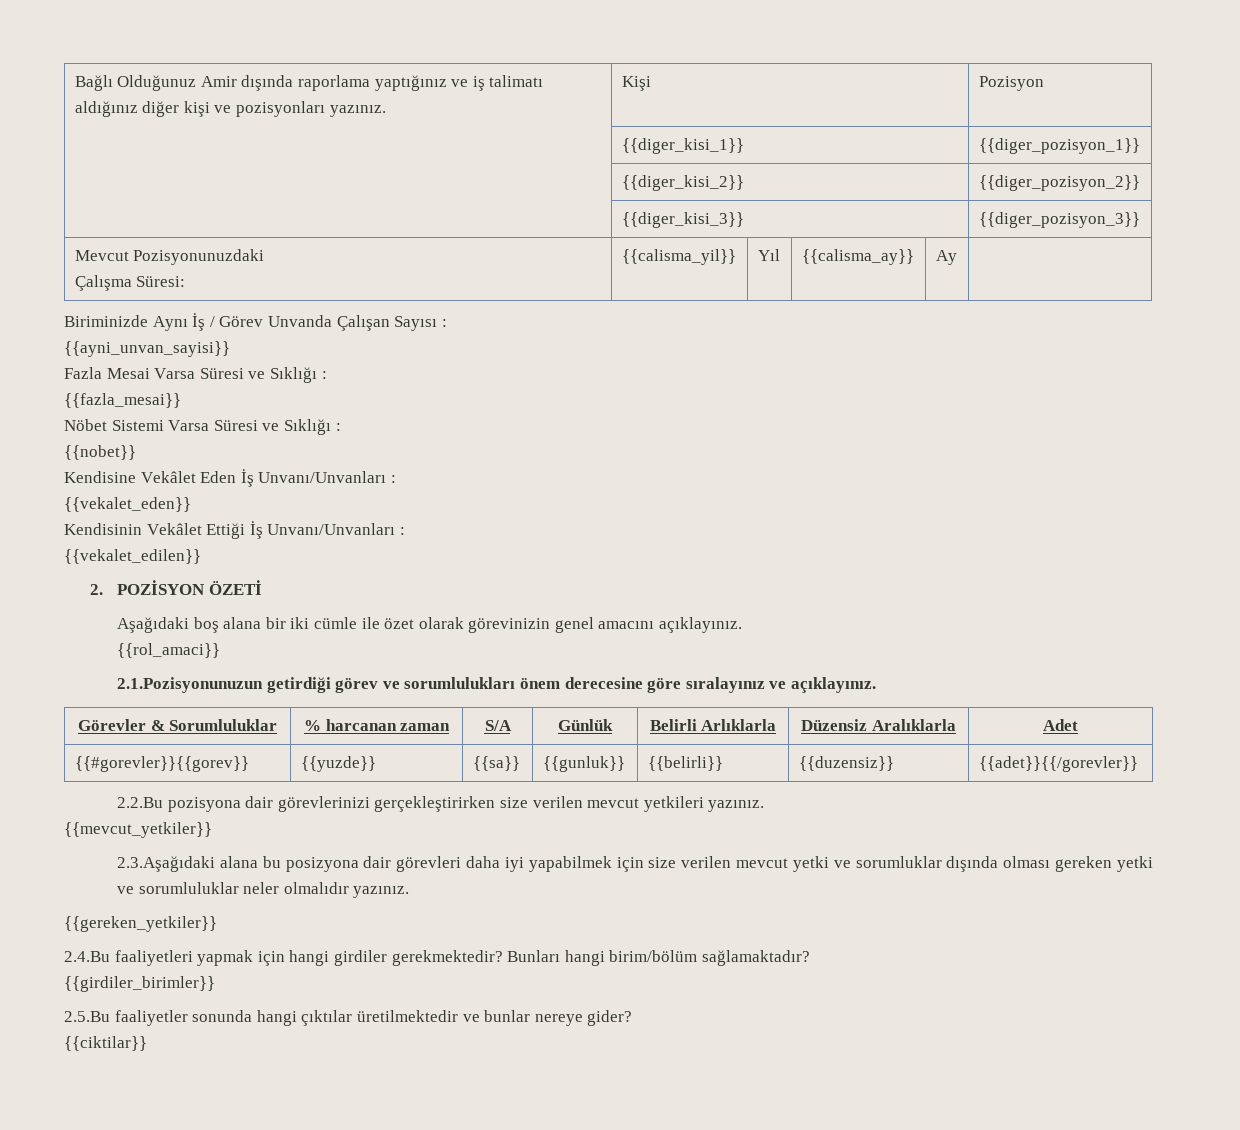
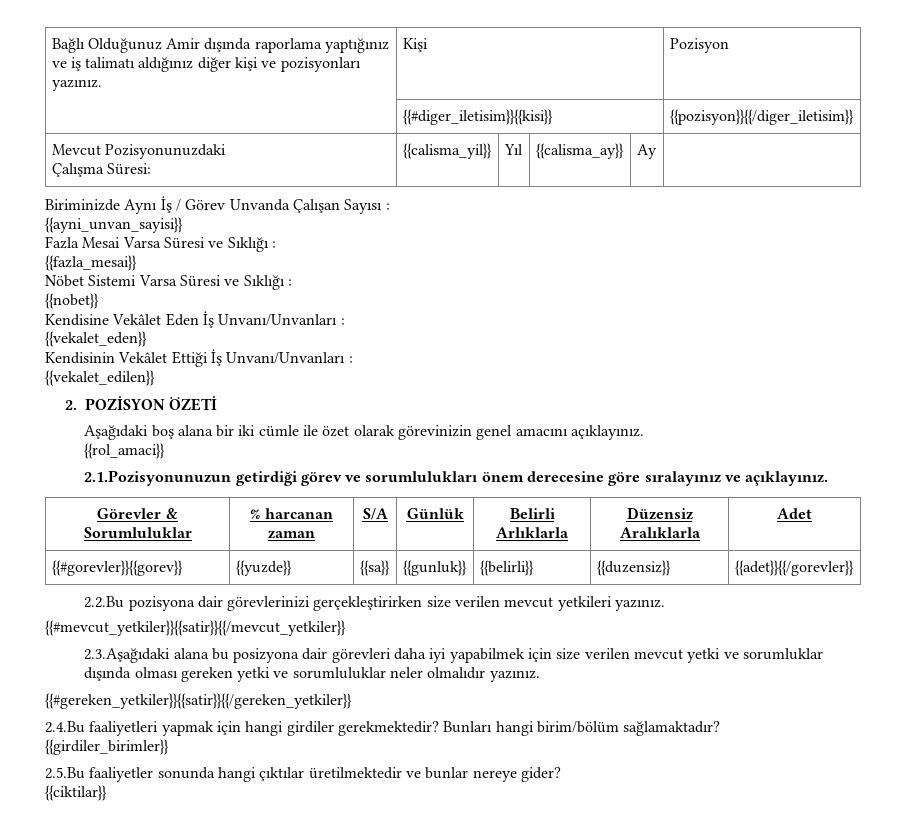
- | {{diger_kisi_1}} | {{diger_pozisyon_1}}
- | {{diger_kisi_2}} | {{diger_pozisyon_2}}
- | {{diger_kisi_3}} | {{diger_pozisyon_3}}
+ | {{#diger_iletisim}}{{kisi}} | {{pozisyon}}{{/diger_iletisim}}
- {{mevcut_yetkiler}}
+ {{#mevcut_yetkiler}}{{satir}}{{/mevcut_yetkiler}}
- {{gereken_yetkiler}}
+ {{#gereken_yetkiler}}{{satir}}{{/gereken_yetkiler}}

